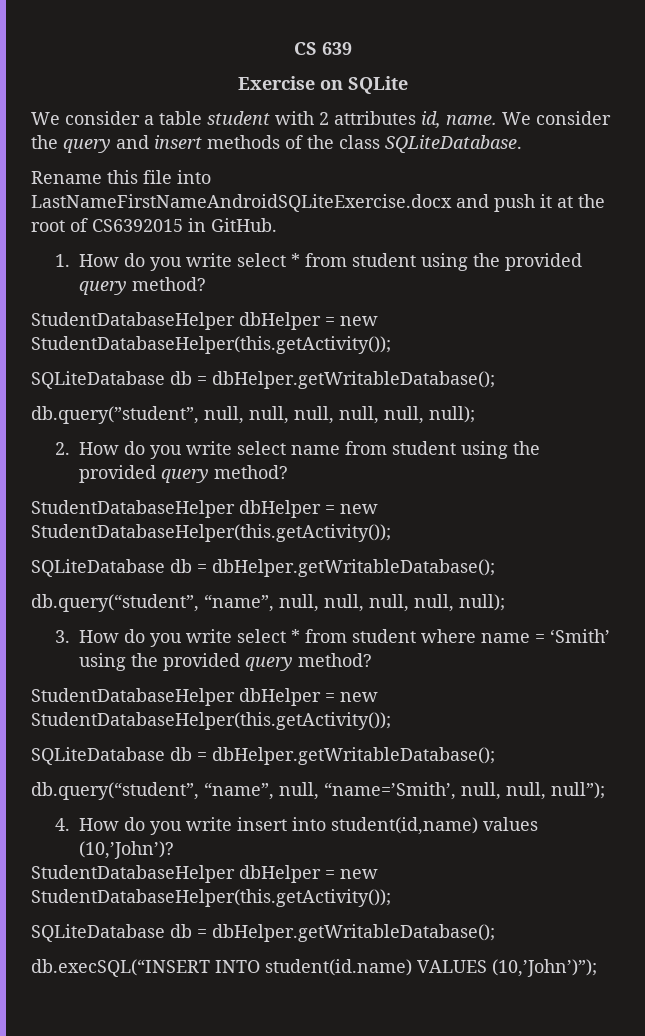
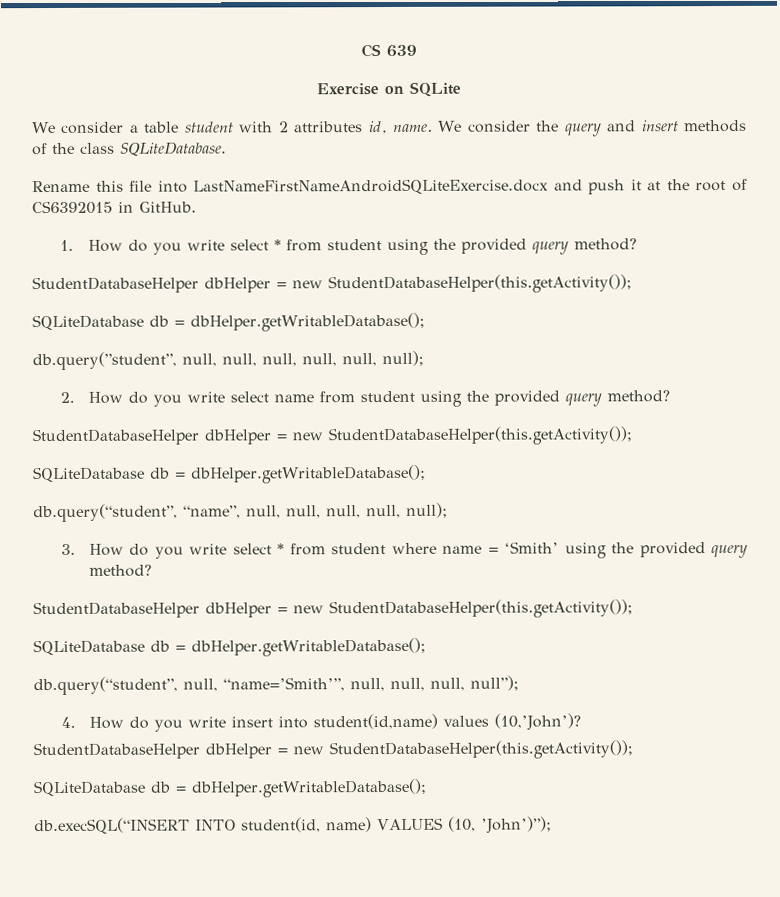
- db.query(“student”, “name”, null, “name=’Smith’, null, null, null”);
+ db.query(“student”, null, “name=’Smith’”, null, null, null, null”);
- db.execSQL(“INSERT INTO student(id.name) VALUES (10,’John’)”);
+ db.execSQL(“INSERT INTO student(id, name) VALUES (10, ’John’)”);

